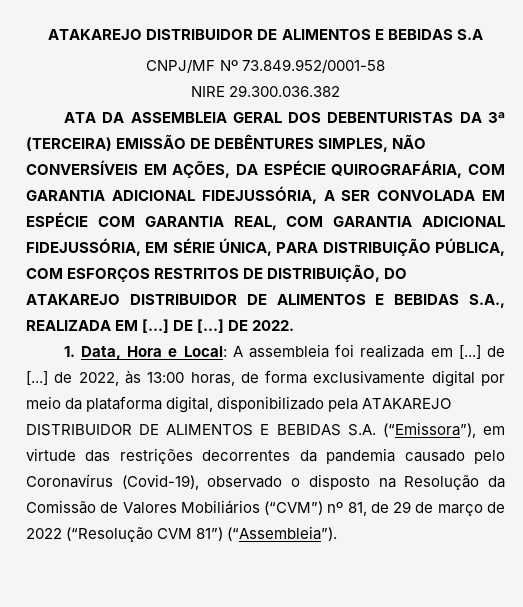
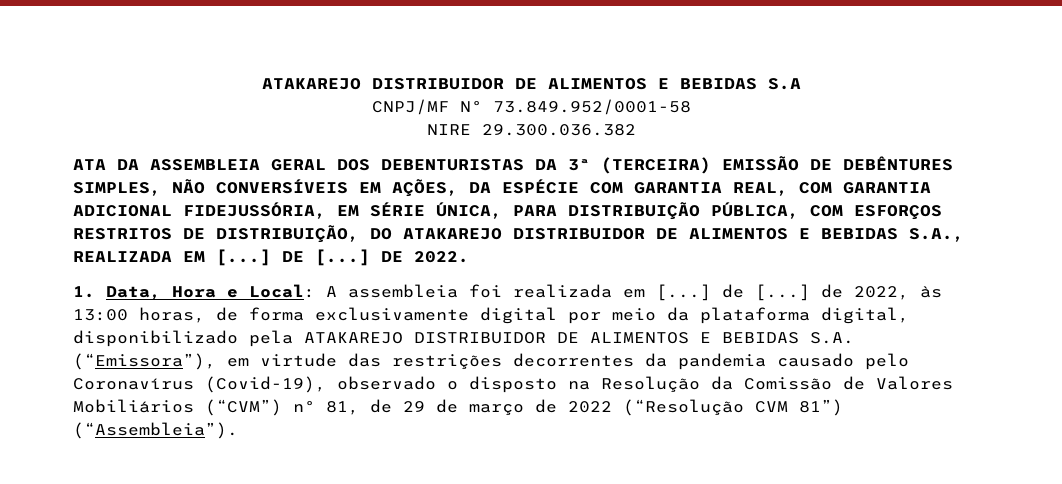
- ATA DA ASSEMBLEIA GERAL DOS DEBENTURISTAS DA 3ª (TERCEIRA) EMISSÃO DE DEBÊNTURES SIMPLES, NÃO CONVERSÍVEIS EM AÇÕES, DA ESPÉCIE QUIROGRAFÁRIA, COM GARANTIA ADICIONAL FIDEJUSSÓRIA, A SER CONVOLADA EM ESPÉCIE COM GARANTIA REAL, COM GARANTIA ADICIONAL FIDEJUSSÓRIA, EM SÉRIE ÚNICA, PARA DISTRIBUIÇÃO PÚBLICA, COM ESFORÇOS RESTRITOS DE DISTRIBUIÇÃO, DO ATAKAREJO DISTRIBUIDOR DE ALIMENTOS E BEBIDAS S.A., REALIZADA EM [...]
+ ATA DA ASSEMBLEIA GERAL DOS DEBENTURISTAS DA 3ª (TERCEIRA) EMISSÃO DE DEBÊNTURES SIMPLES, NÃO CONVERSÍVEIS EM AÇÕES, DA ESPÉCIE COM GARANTIA REAL, COM GARANTIA ADICIONAL FIDEJUSSÓRIA, EM SÉRIE ÚNICA, PARA DISTRIBUIÇÃO PÚBLICA, COM ESFORÇOS RESTRITOS DE DISTRIBUIÇÃO, DO ATAKAREJO DISTRIBUIDOR DE ALIMENTOS E BEBIDAS S.A., REALIZADA EM [...]

